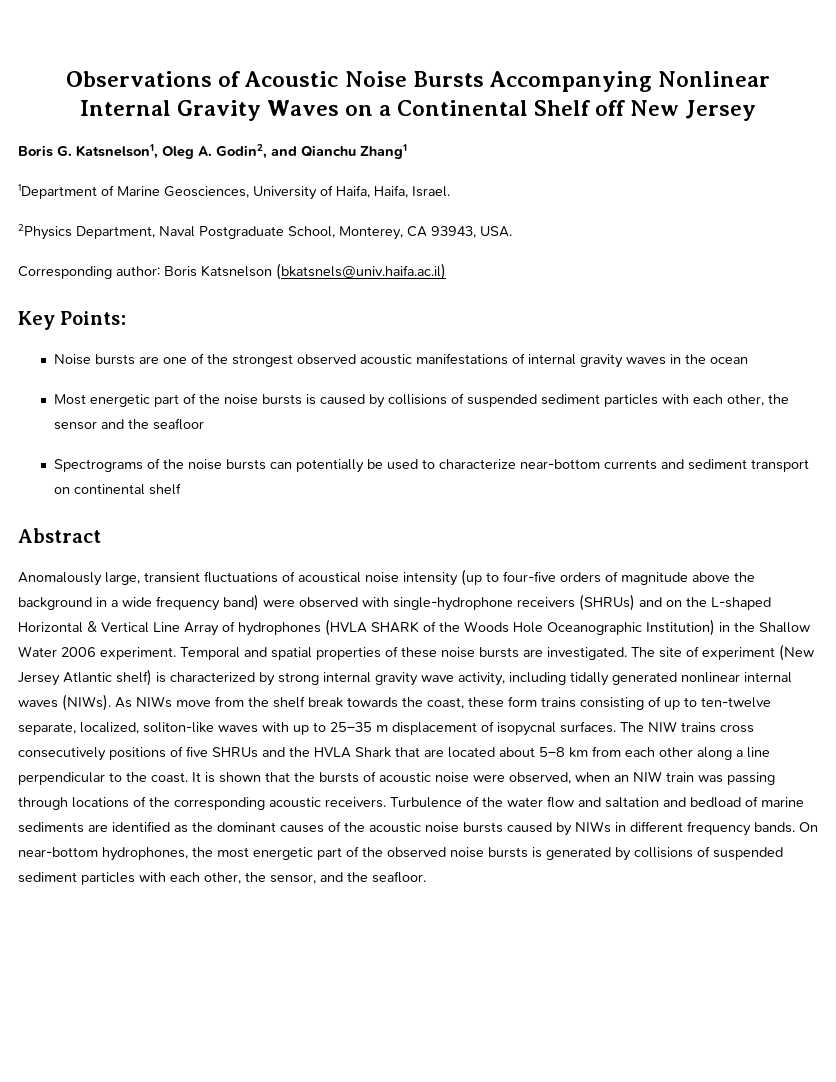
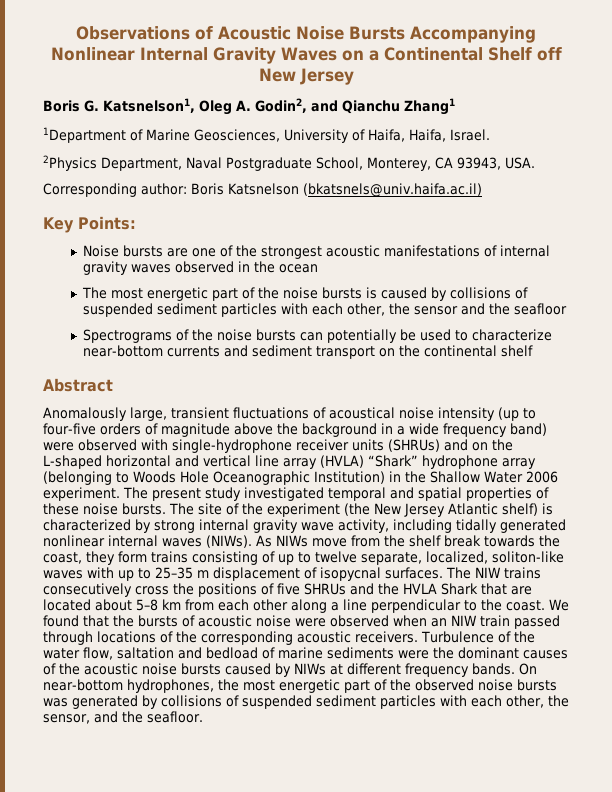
- Noise bursts are one of the strongest observed acoustic manifestations of internal gravity waves in the ocean
+ Noise bursts are one of the strongest acoustic manifestations of internal gravity waves observed in the ocean
- Most energetic part of the noise bursts is caused by collisions of suspended sediment particles with each other, the sensor and the seafloor
+ The most energetic part of the noise bursts is caused by collisions of suspended sediment particles with each other, the sensor and the seafloor
- Spectrograms of the noise bursts can potentially be used to characterize near-bottom currents and sediment transport on continental shelf
+ Spectrograms of the noise bursts can potentially be used to characterize near-bottom currents and sediment transport on the continental shelf
- Anomalously large, transient fluctuations of acoustical noise intensity (up to four-five orders of magnitude above the background in a wide frequency band) were observed with single-hydrophone receivers (SHRUs) and on the L-shaped Horizontal & Vertical Line Array of hydrophones (HVLA SHARK of the Woods Hole Oceanographic Institution) in the Shallow Water 2006 experiment.
+ Anomalously large, transient fluctuations of acoustical noise intensity (up to four-five orders of magnitude above the background in a wide frequency band) were observed with single-hydrophone receiver units (SHRUs) and on the L-shaped horizontal and vertical line array (HVLA) “Shark” hydrophone array (belonging to Woods Hole Oceanographic Institution) in the Shallow Water 2006 experiment.
- Temporal and spatial properties of these noise bursts are investigated. The site of experiment (New Jersey Atlantic shelf) is characterized by strong internal gravity wave activity, including tidally generated nonlinear internal waves (NIWs).
+ The present study investigated temporal and spatial properties of these noise bursts. The site of the experiment (the New Jersey Atlantic shelf) is characterized by strong internal gravity wave activity, including tidally generated nonlinear internal waves (NIWs).
- As NIWs move from the shelf break towards the coast, these form trains consisting of up to ten-twelve separate, localized, soliton-like waves with up to 25–35 m displacement of isopycnal surfaces.
+ As NIWs move from the shelf break towards the coast, they form trains consisting of up to twelve separate, localized, soliton-like waves with up to 25–35 m displacement of isopycnal surfaces.
- The NIW trains cross consecutively positions of five SHRUs and the HVLA Shark that are located about 5–8 km from each other along a line perpendicular to the coast.
+ The NIW trains consecutively cross the positions of five SHRUs and the HVLA Shark that are located about 5–8 km from each other along a line perpendicular to the coast.
- It is shown that the bursts of acoustic noise were observed, when an NIW train was passing through locations of the corresponding acoustic receivers.
+ We found that the bursts of acoustic noise were observed when an NIW train passed through locations of the corresponding acoustic receivers.
- Turbulence of the water flow and saltation and bedload of marine sediments are identified as the dominant causes of the acoustic noise bursts caused by NIWs in different frequency bands.
+ Turbulence of the water flow, saltation and bedload of marine sediments were the dominant causes of the acoustic noise bursts caused by NIWs at different frequency bands.
- On near-bottom hydrophones, the most energetic part of the observed noise bursts is generated by collisions of suspended sediment particles with each other, the sensor, and the seafloor.
+ On near-bottom hydrophones, the most energetic part of the observed noise bursts was generated by collisions of suspended sediment particles with each other, the sensor, and the seafloor.

